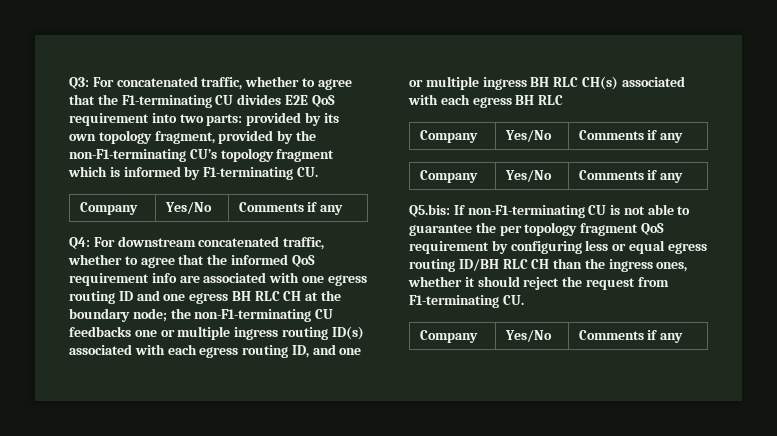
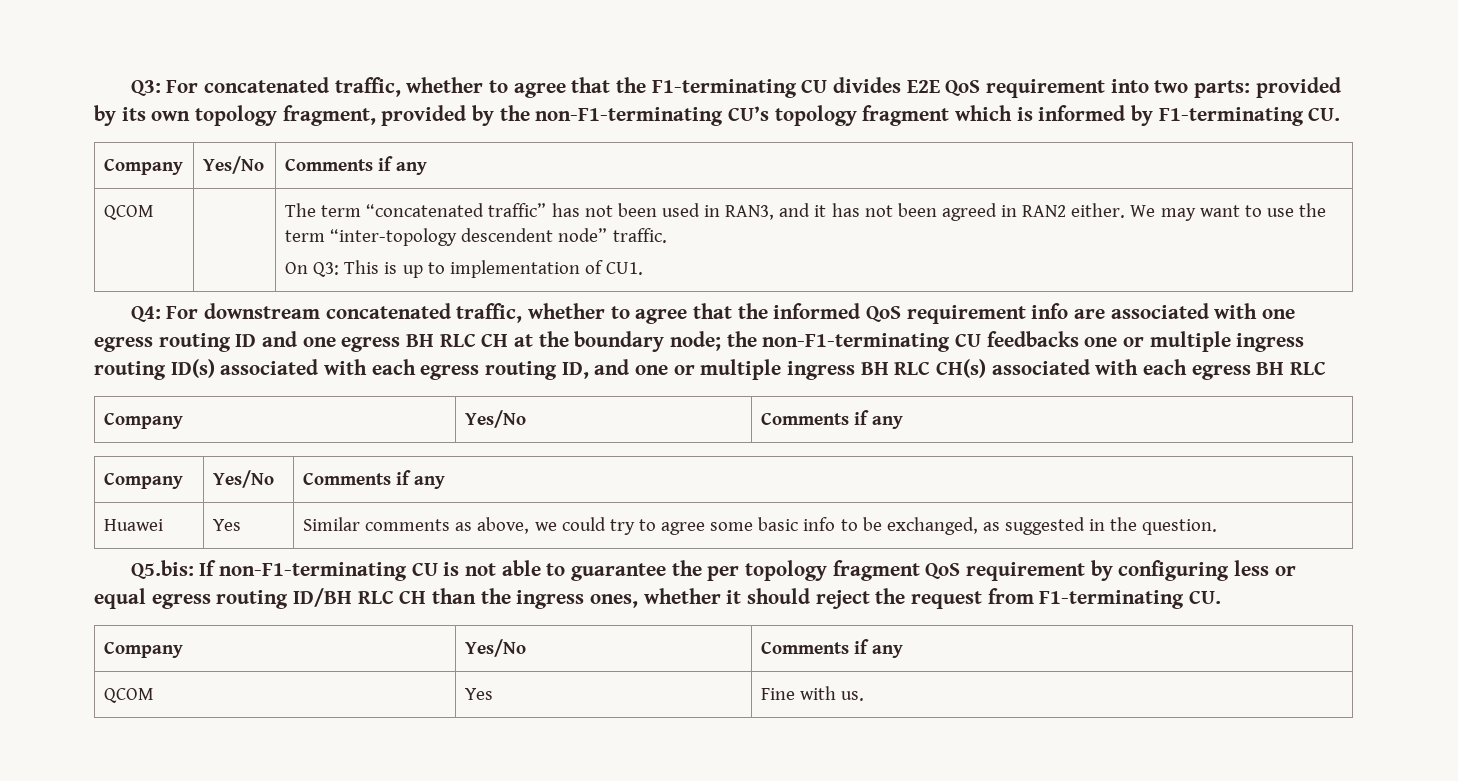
+ QCOM | | The term “concatenated traffic” has not been used in RAN3, and it has not been agreed in RAN2 either. We may want to use the term “inter-topology descendent node” traffic.
+ On Q3: This is up to implementation of CU1.
+ Huawei | Yes | Similar comments as above, we could try to agree some basic info to be exchanged, as suggested in the question.
+ QCOM | Yes | Fine with us.

